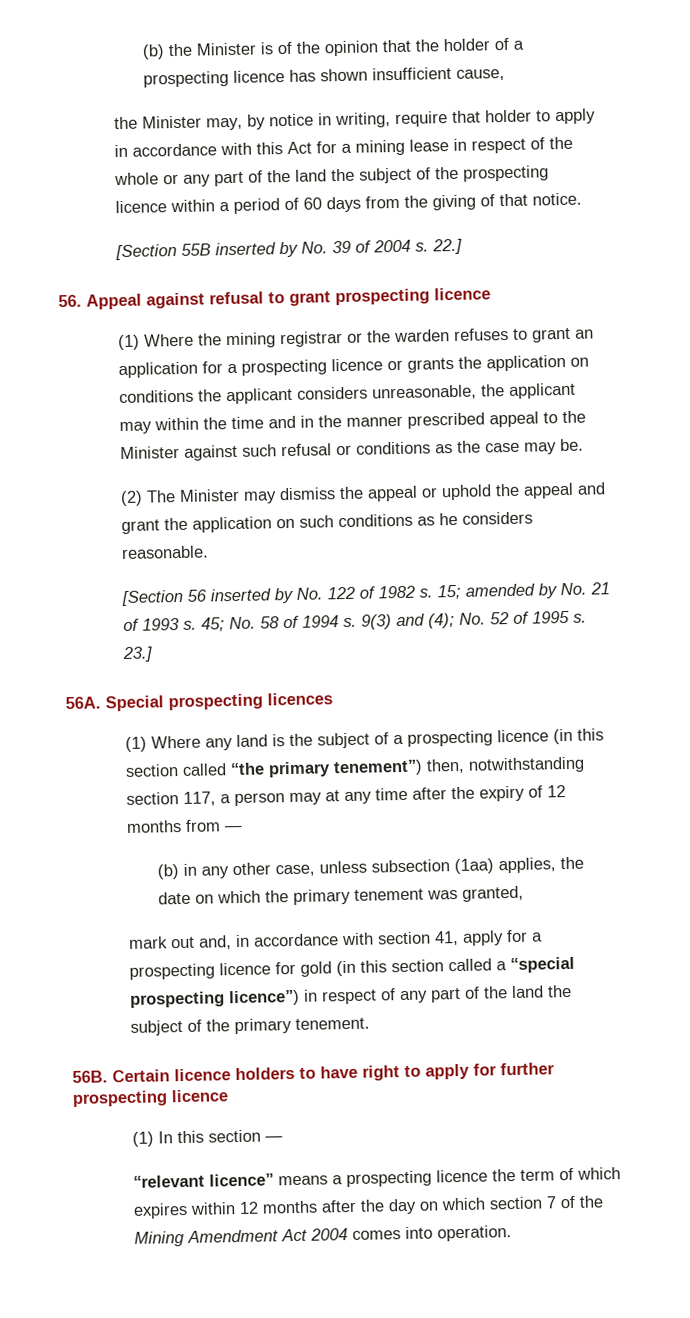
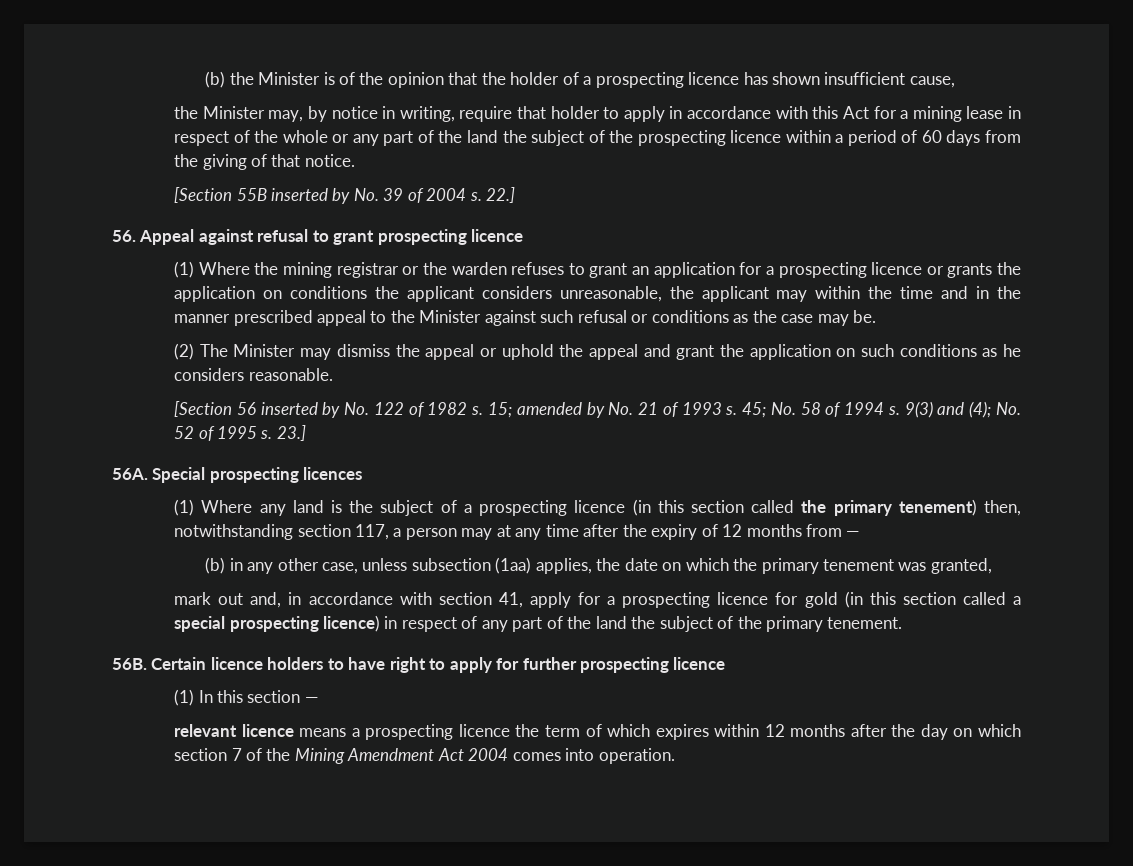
- (1) Where any land is the subject of a prospecting licence (in this section called “the primary tenement”) then, notwithstanding section 117, a person may at any time after the expiry of 12 months from —
+ (1) Where any land is the subject of a prospecting licence (in this section called the primary tenement) then, notwithstanding section 117, a person may at any time after the expiry of 12 months from —
- mark out and, in accordance with section 41, apply for a prospecting licence for gold (in this section called a “special prospecting licence”) in respect of any part of the land the subject of the primary tenement.
+ mark out and, in accordance with section 41, apply for a prospecting licence for gold (in this section called a special prospecting licence) in respect of any part of the land the subject of the primary tenement.
- “relevant licence” means a prospecting licence the term of which expires within 12 months after the day on which section 7 of the Mining Amendment Act 2004 comes into operation.
+ relevant licence means a prospecting licence the term of which expires within 12 months after the day on which section 7 of the Mining Amendment Act 2004 comes into operation.

